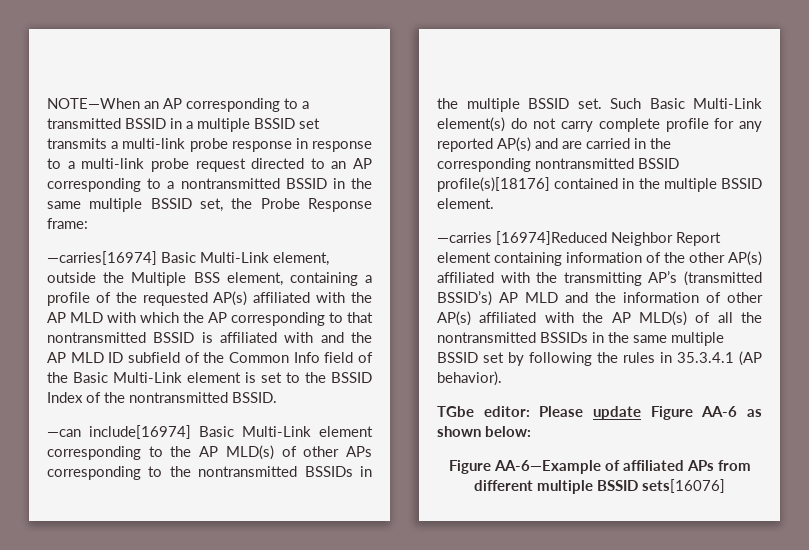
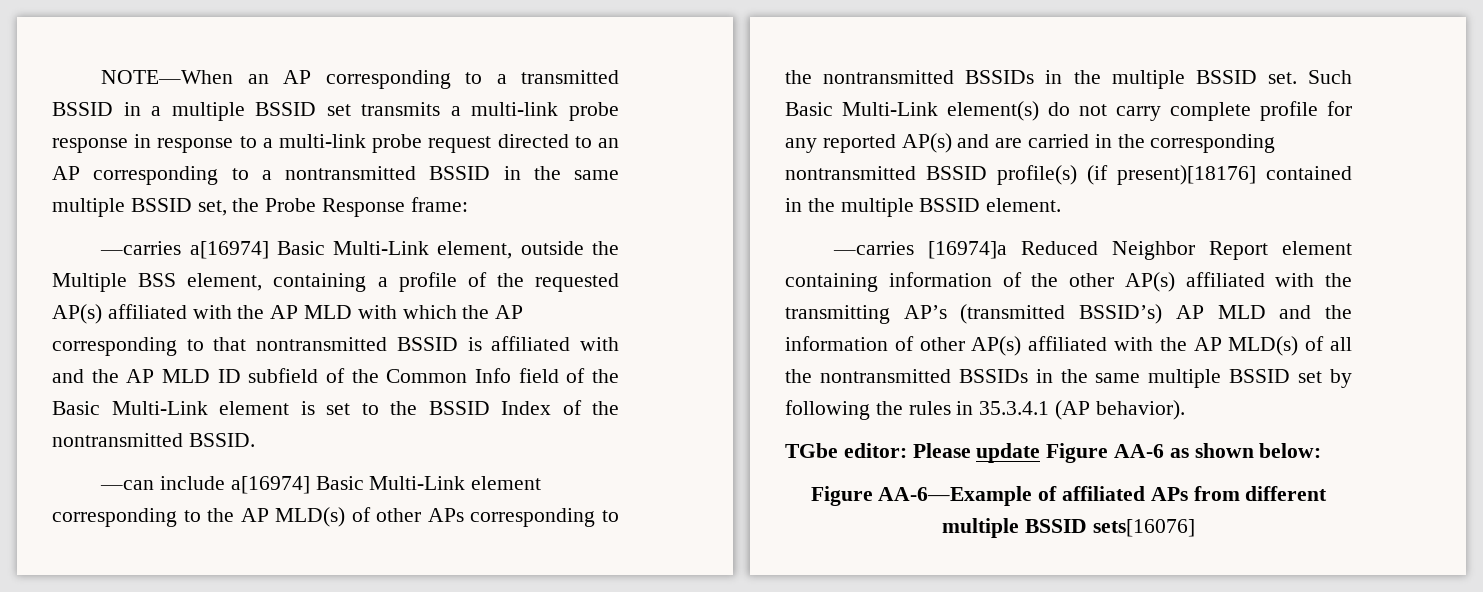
- —carries[16974] Basic Multi-Link element, outside the Multiple BSS element, containing a profile of the requested AP(s) affiliated with the AP MLD with which the AP corresponding to that nontransmitted BSSID is affiliated with and the AP MLD ID subfield of the Common Info field of the Basic Multi-Link element is set to the BSSID Index of the nontransmitted BSSID.
+ —carries a[16974] Basic Multi-Link element, outside the Multiple BSS element, containing a profile of the requested AP(s) affiliated with the AP MLD with which the AP corresponding to that nontransmitted BSSID is affiliated with and the AP MLD ID subfield of the Common Info field of the Basic Multi-Link element is set to the BSSID Index of the nontransmitted BSSID.
- —can include[16974] Basic Multi-Link element corresponding to the AP MLD(s) of other APs corresponding to the nontransmitted BSSIDs in the multiple BSSID set.
+ —can include a[16974] Basic Multi-Link element corresponding to the AP MLD(s) of other APs corresponding to the nontransmitted BSSIDs in the multiple BSSID set.
- Such Basic Multi-Link element(s) do not carry complete profile for any reported AP(s) and are carried in the corresponding nontransmitted BSSID profile(s)[18176] contained in the multiple BSSID element.
+ Such Basic Multi-Link element(s) do not carry complete profile for any reported AP(s) and are carried in the corresponding nontransmitted BSSID profile(s) (if present)[18176] contained in the multiple BSSID element.
- —carries [16974]Reduced Neighbor Report element containing information of the other AP(s) affiliated with the transmitting AP’s (transmitted BSSID’s) AP MLD and the information of other AP(s) affiliated with the AP MLD(s) of all the nontransmitted BSSIDs in the same multiple BSSID set by following the rules in 35.3.4.1 (AP behavior).
+ —carries [16974]a Reduced Neighbor Report element containing information of the other AP(s) affiliated with the transmitting AP’s (transmitted BSSID’s) AP MLD and the information of other AP(s) affiliated with the AP MLD(s) of all the nontransmitted BSSIDs in the same multiple BSSID set by following the rules in 35.3.4.1 (AP behavior).

